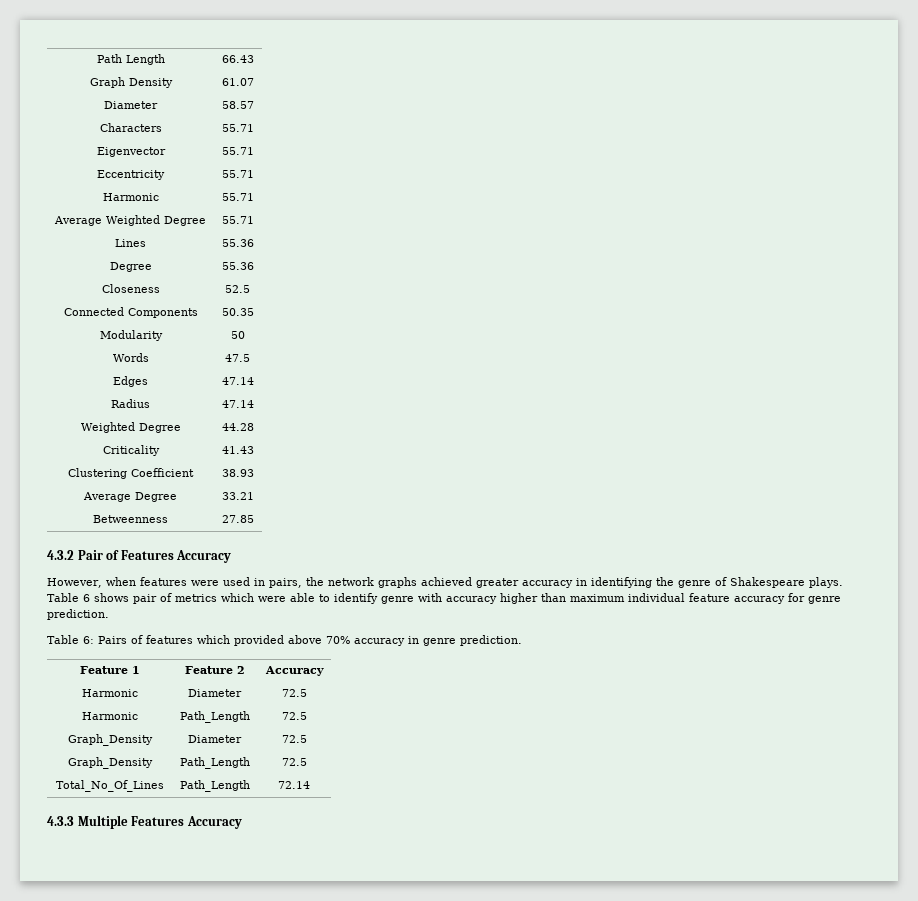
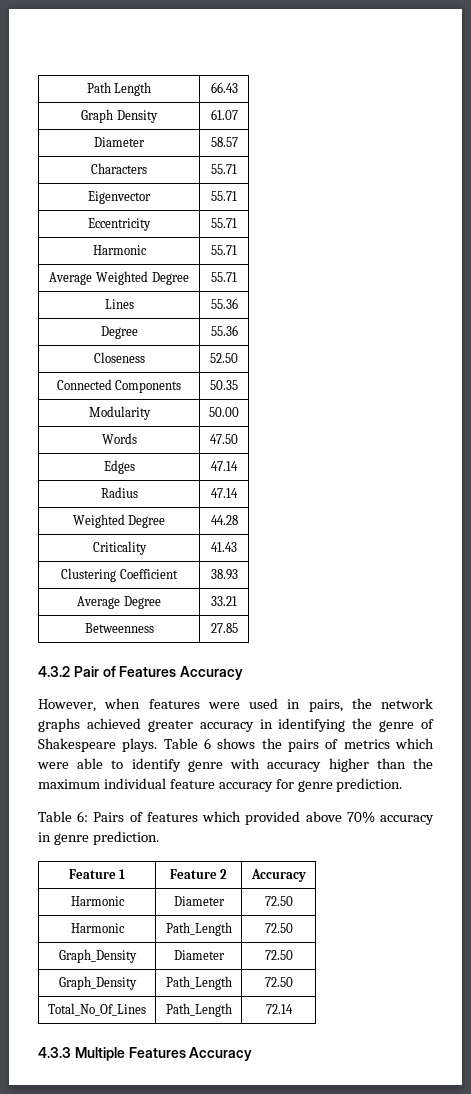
- Closeness | 52.5
+ Closeness | 52.50
- Modularity | 50
+ Modularity | 50.00
- Words | 47.5
+ Words | 47.50
- Table 6 shows pair of metrics which were able to identify genre with accuracy higher than maximum individual feature accuracy for genre prediction.
+ Table 6 shows the pairs of metrics which were able to identify genre with accuracy higher than the maximum individual feature accuracy for genre prediction.
- Harmonic | Diameter | 72.5
+ Harmonic | Diameter | 72.50
- Harmonic | Path_Length | 72.5
+ Harmonic | Path_Length | 72.50
- Graph_Density | Diameter | 72.5
+ Graph_Density | Diameter | 72.50
- Graph_Density | Path_Length | 72.5
+ Graph_Density | Path_Length | 72.50

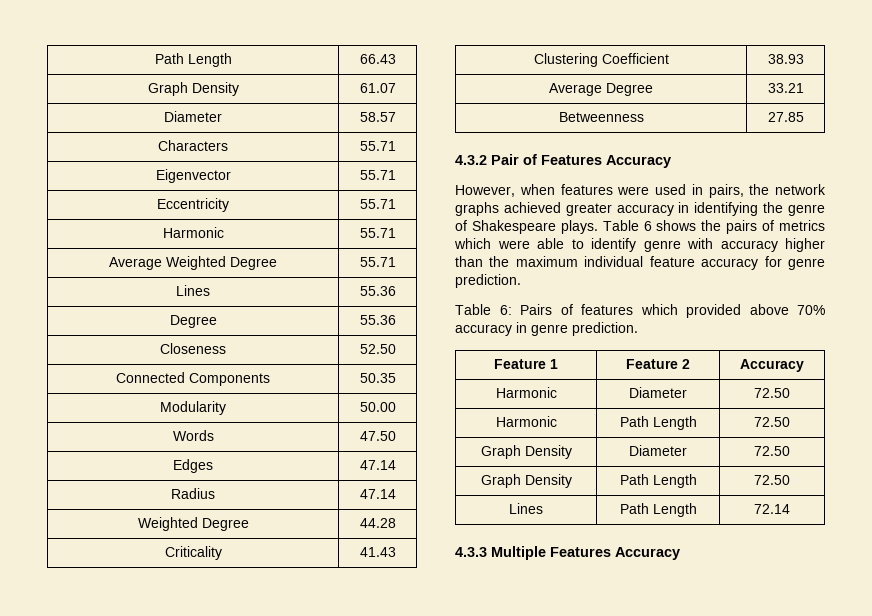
- Harmonic | Path_Length | 72.50
- Graph_Density | Diameter | 72.50
- Graph_Density | Path_Length | 72.50
- Total_No_Of_Lines | Path_Length | 72.14
+ Harmonic | Path Length | 72.50
+ Graph Density | Diameter | 72.50
+ Graph Density | Path Length | 72.50
+ Lines | Path Length | 72.14

